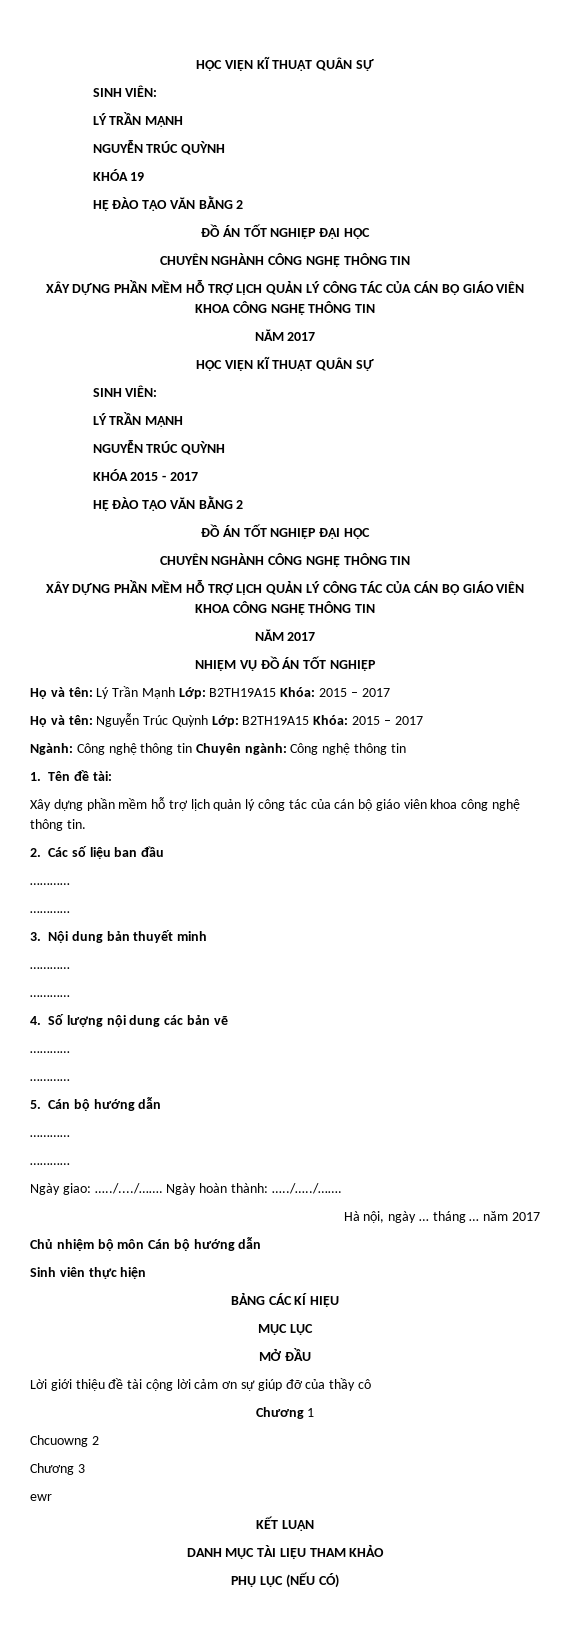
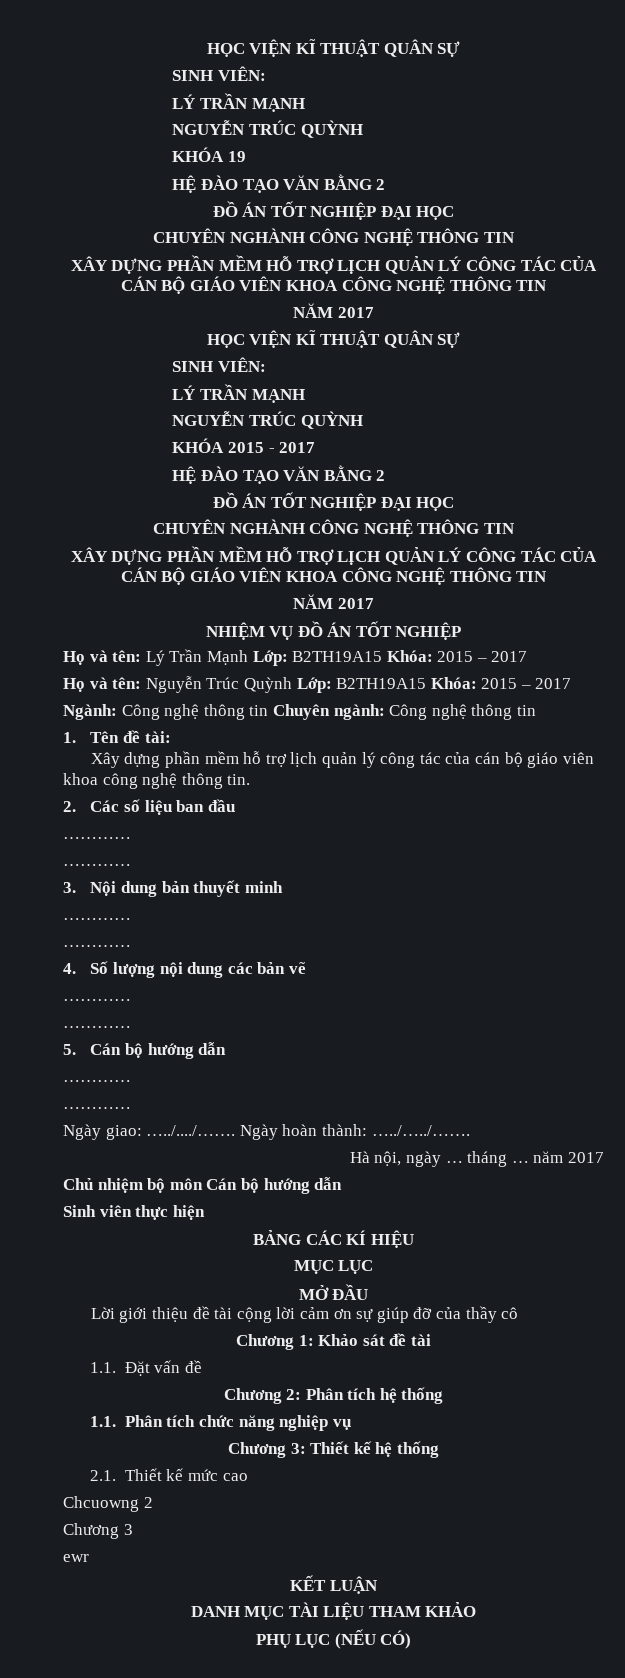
- Chương 1
+ Chương 1: Khảo sát đề tài
+ 1.1. Đặt vấn đề
+ Chương 2: Phân tích hệ thống
+ 1.1. Phân tích chức năng nghiệp vụ
+ Chương 3: Thiết kế hệ thống
+ 2.1. Thiết kế mức cao

